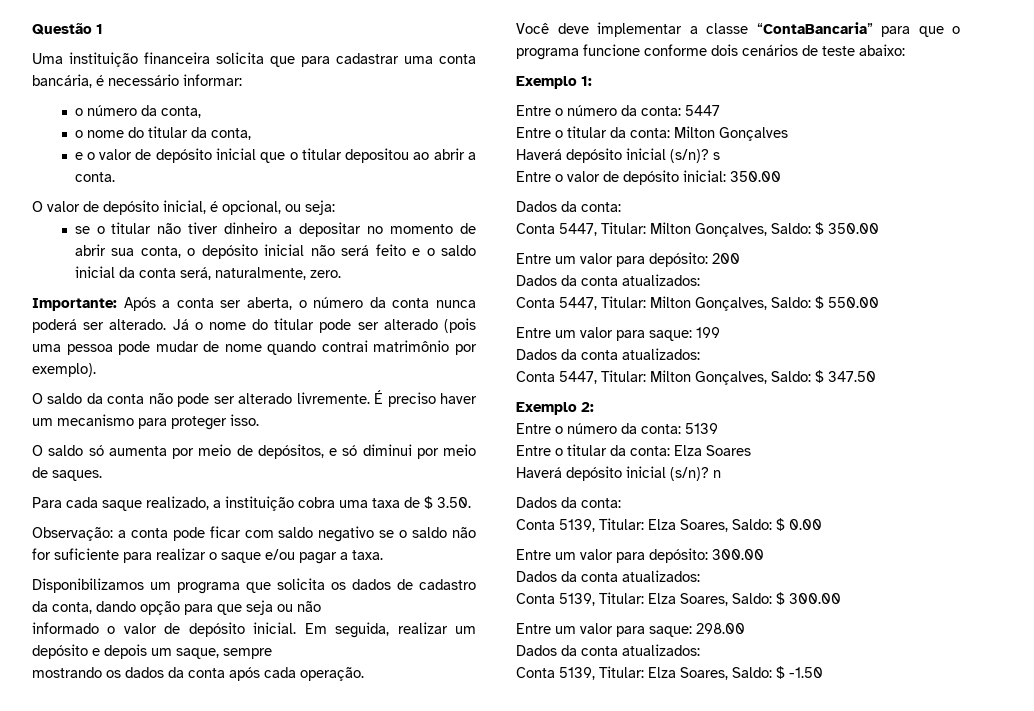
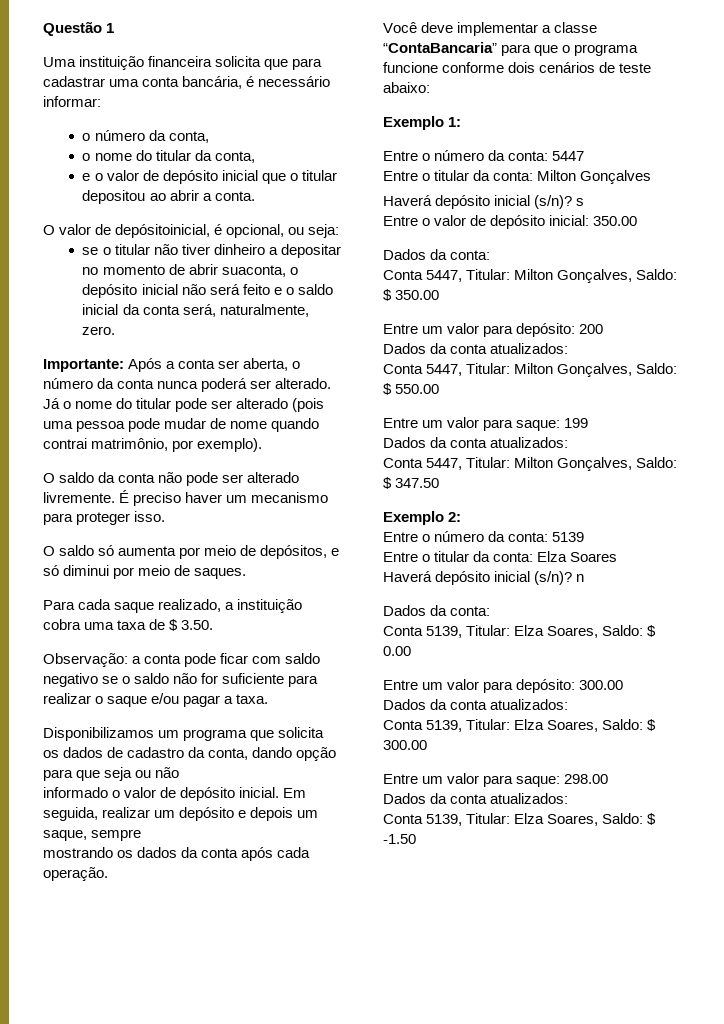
- O valor de depósito inicial, é opcional, ou seja:
+ O valor de depósitoinicial, é opcional, ou seja:
- se o titular não tiver dinheiro a depositar no momento de abrir sua conta, o depósito inicial não será feito e o saldo inicial da conta será, naturalmente, zero.
+ se o titular não tiver dinheiro a depositar no momento de abrir suaconta, o depósito inicial não será feito e o saldo inicial da conta será, naturalmente, zero.
- Já o nome do titular pode ser alterado (pois uma pessoa pode mudar de nome quando contrai matrimônio por exemplo).
+ Já o nome do titular pode ser alterado (pois uma pessoa pode mudar de nome quando contrai matrimônio, por exemplo).

